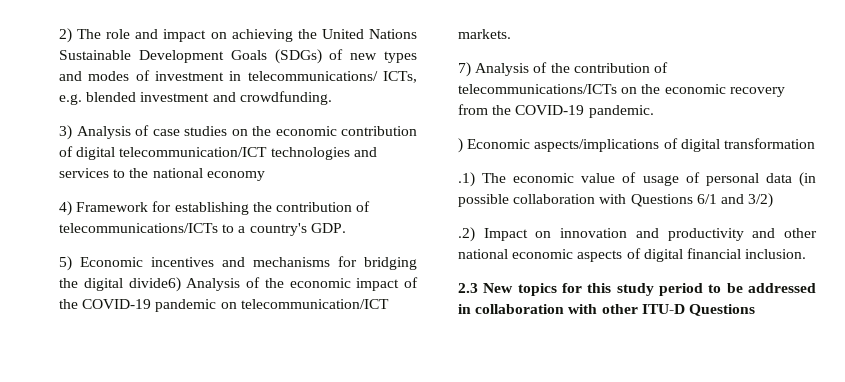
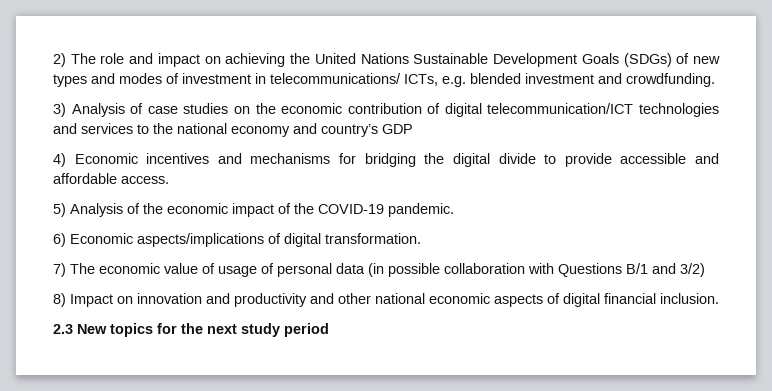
- 3) Analysis of case studies on the economic contribution of digital telecommunication/ICT technologies and services to the national economy
- 4) Framework for establishing the contribution of telecommunications/ICTs to a country's GDP.
- 5) Economic incentives and mechanisms for bridging the digital divide6) Analysis of the economic impact of the COVID-19 pandemic on telecommunication/ICT markets.
- 7) Analysis of the contribution of telecommunications/ICTs on the economic recovery from the COVID-19 pandemic.
+ 3) Analysis of case studies on the economic contribution of digital telecommunication/ICT technologies and services to the national economy and country’s GDP
+ 4) Economic incentives and mechanisms for bridging the digital divide to provide accessible and affordable access.
+ 5) Analysis of the economic impact of the COVID-19 pandemic.
- ) Economic aspects/implications of digital transformation
- .1) The economic value of usage of personal data (in possible collaboration with Questions 6/1 and 3/2)
+ 6) Economic aspects/implications of digital transformation.
+ 7) The economic value of usage of personal data (in possible collaboration with Questions B/1 and 3/2)
- .2) Impact on innovation and productivity and other national economic aspects of digital financial inclusion.
+ 8) Impact on innovation and productivity and other national economic aspects of digital financial inclusion.
- 2.3 New topics for this study period to be addressed in collaboration with other ITU-D Questions
+ 2.3 New topics for the next study period

